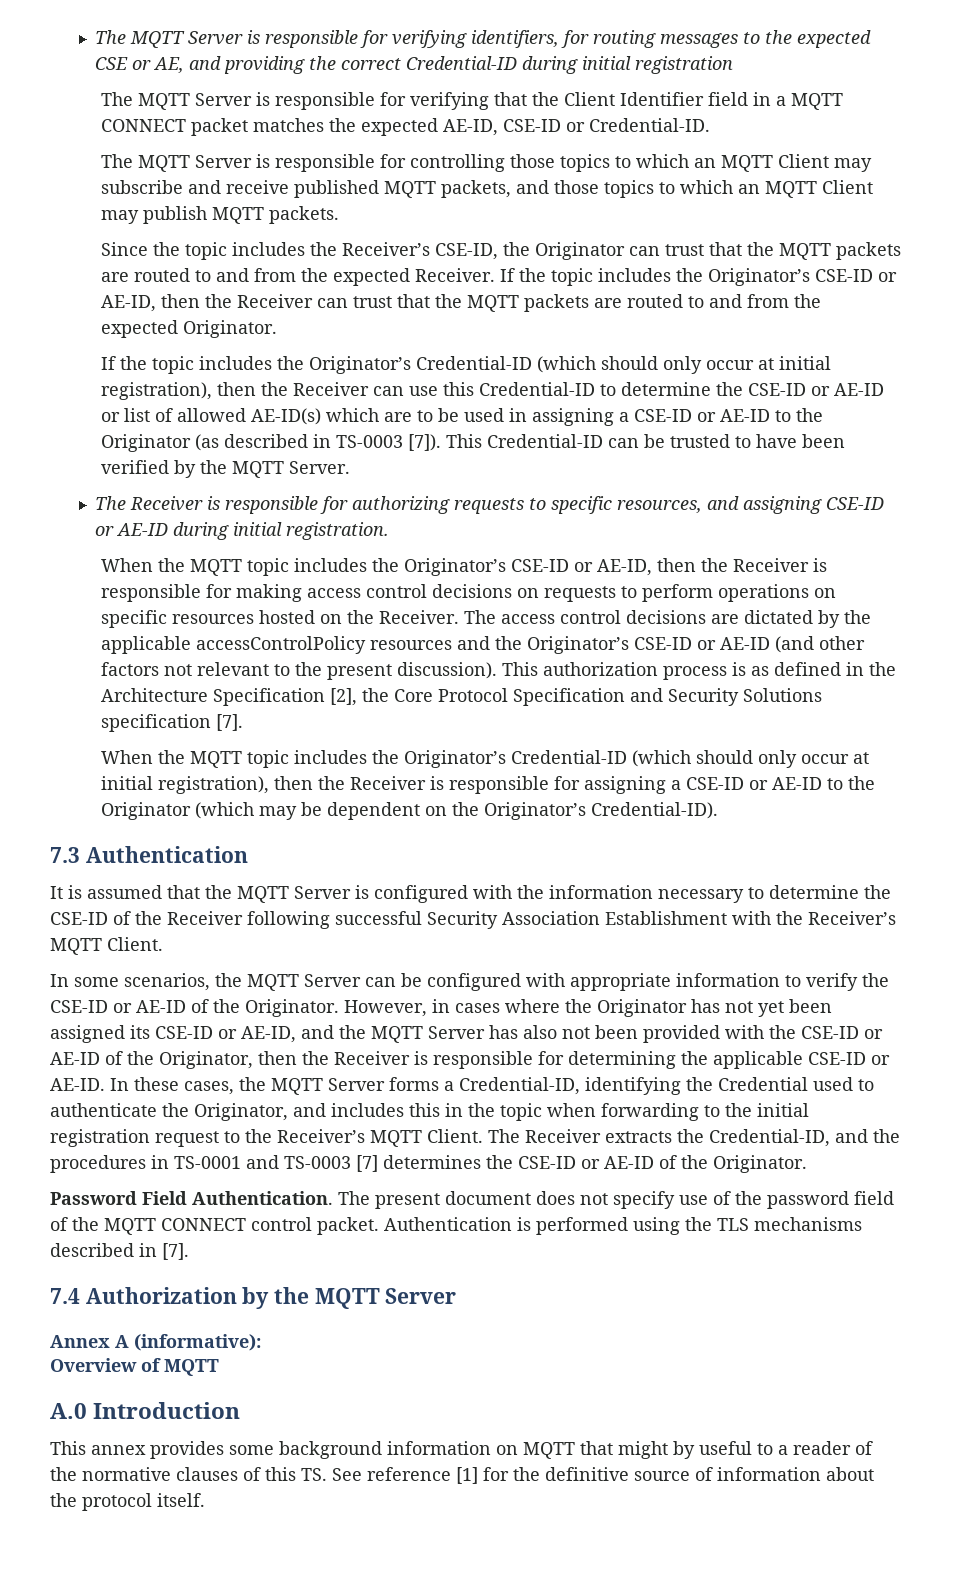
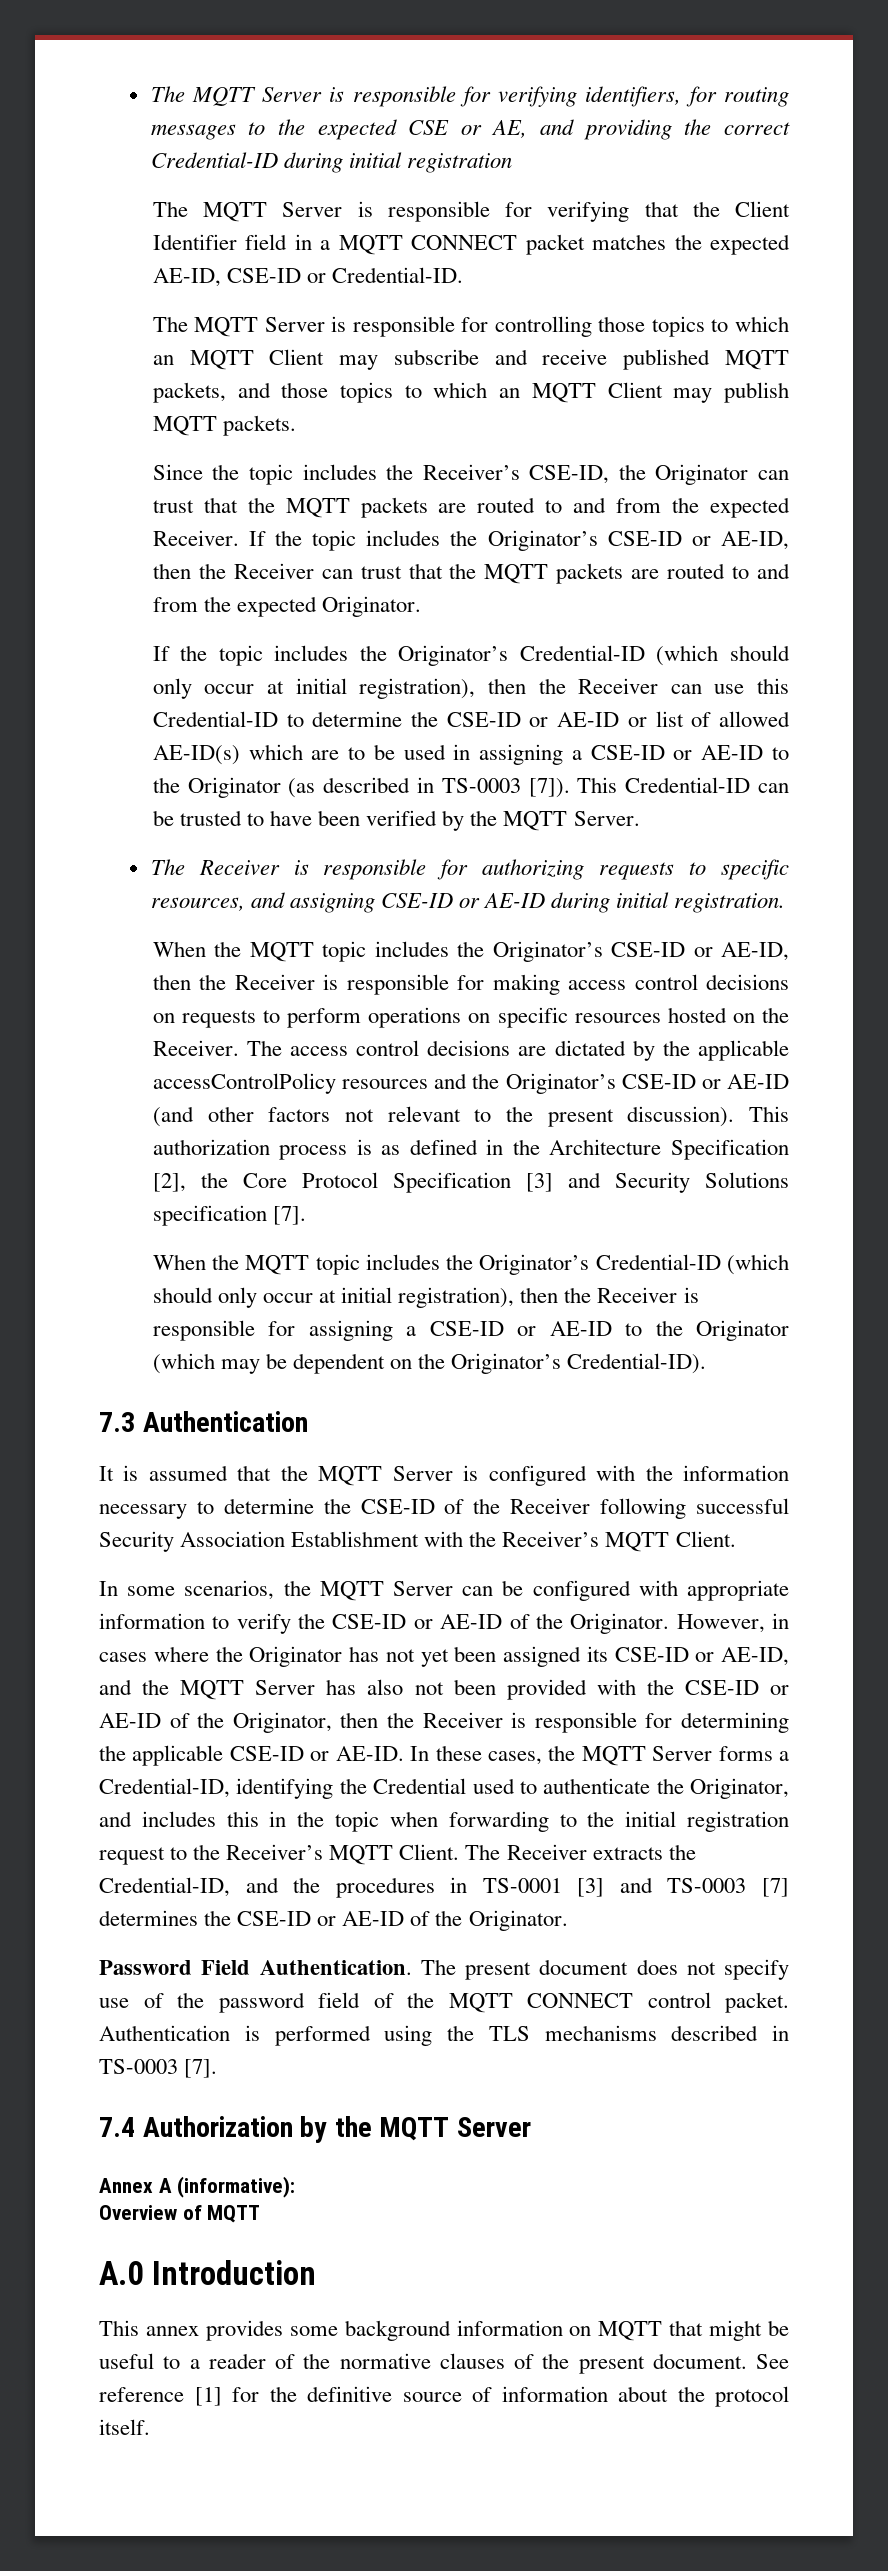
- This authorization process is as defined in the Architecture Specification [2], the Core Protocol Specification and Security Solutions specification [7].
+ This authorization process is as defined in the Architecture Specification [2], the Core Protocol Specification [3] and Security Solutions specification [7].
- The Receiver extracts the Credential-ID, and the procedures in TS-0001 and TS-0003 [7] determines the CSE-ID or AE-ID of the Originator.
+ The Receiver extracts the Credential-ID, and the procedures in TS-0001 [3] and TS-0003 [7] determines the CSE-ID or AE-ID of the Originator.
- Authentication is performed using the TLS mechanisms described in [7].
+ Authentication is performed using the TLS mechanisms described in TS-0003 [7].
- This annex provides some background information on MQTT that might by useful to a reader of the normative clauses of this TS. See reference [1] for the definitive source of information about the protocol itself.
+ This annex provides some background information on MQTT that might be useful to a reader of the normative clauses of the present document. See reference [1] for the definitive source of information about the protocol itself.

